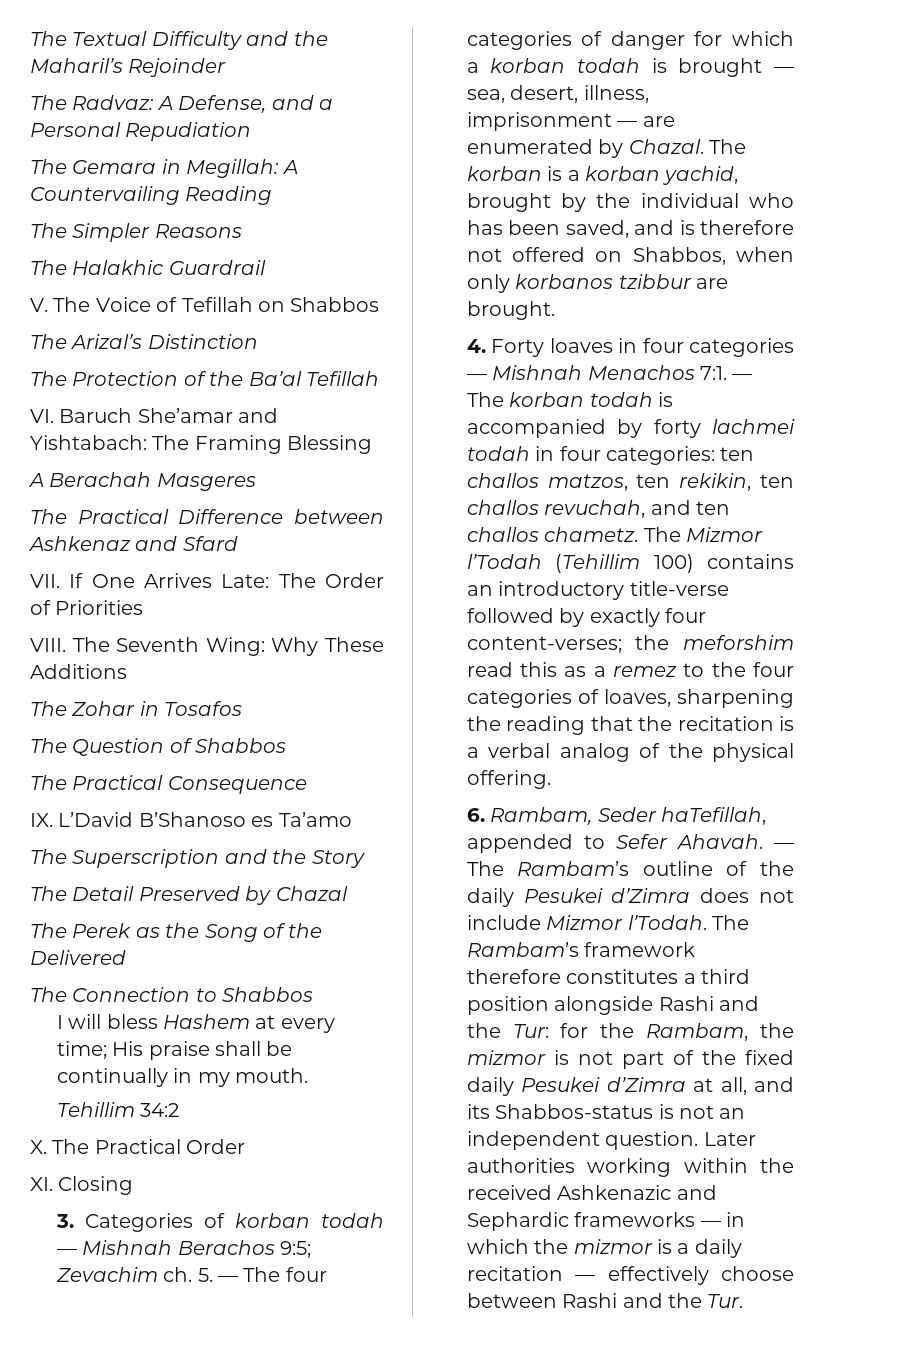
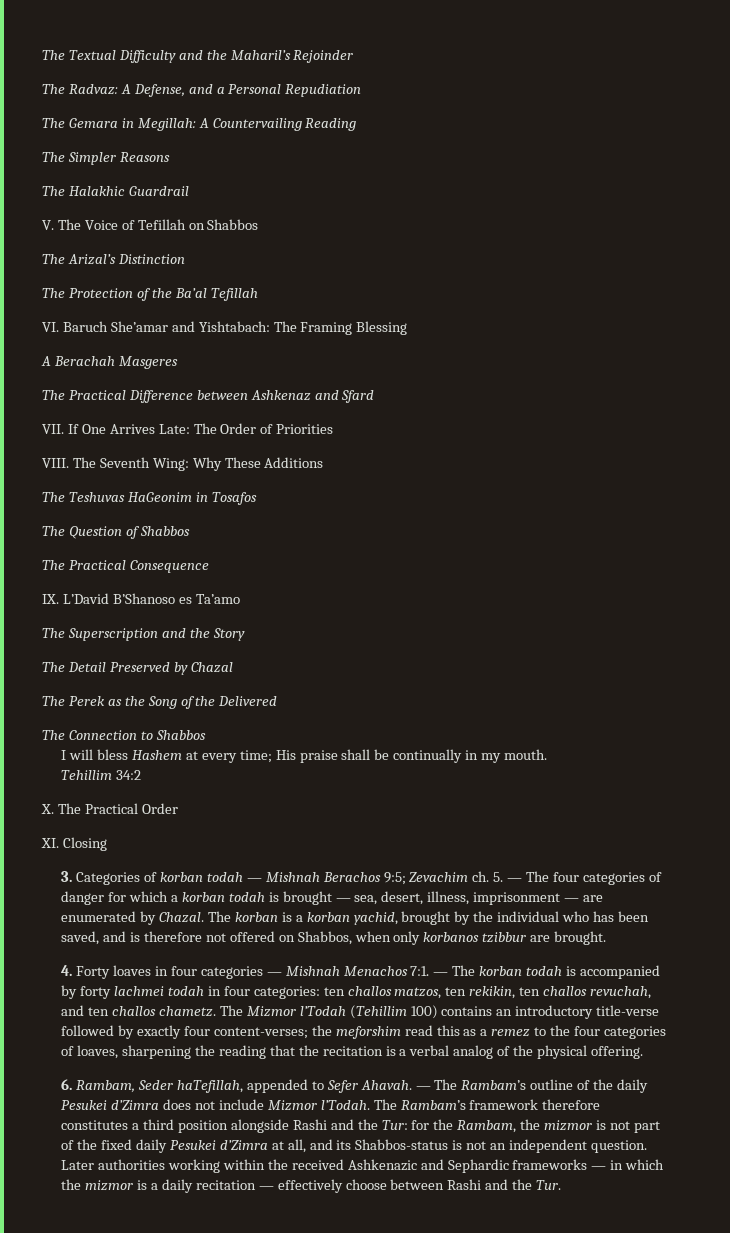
- The Zohar in Tosafos
+ The Teshuvas HaGeonim in Tosafos

